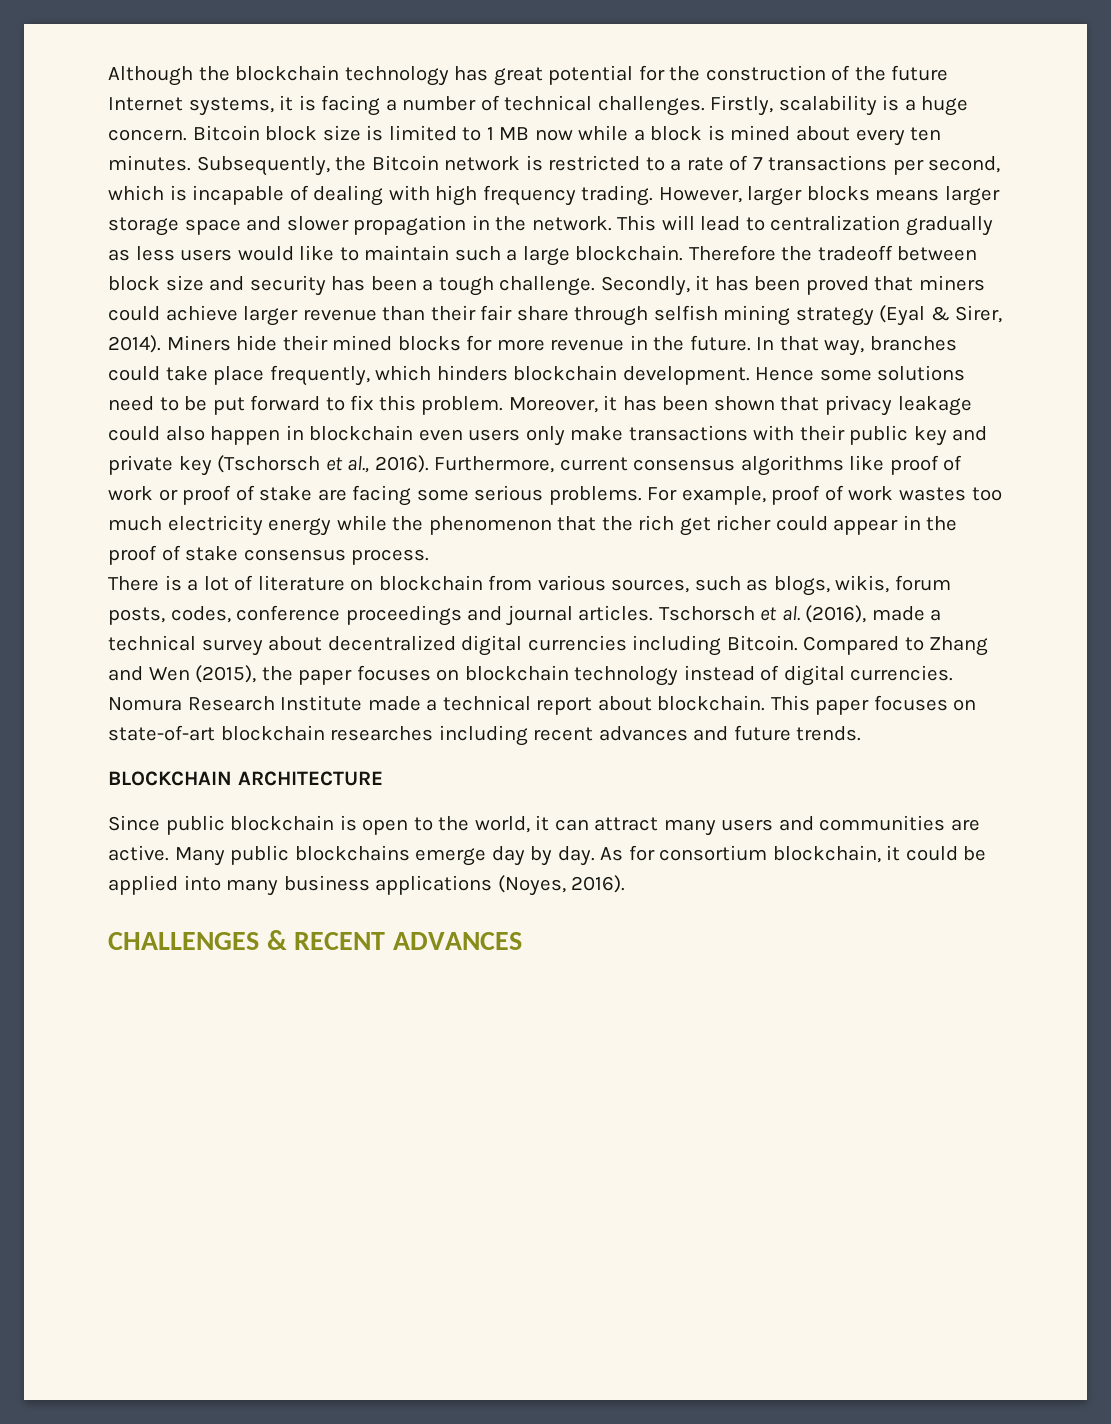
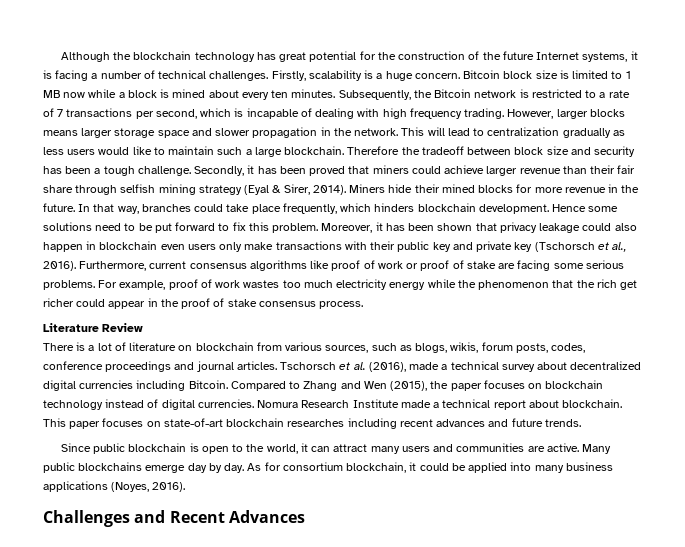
+ Literature Review
- BLOCKCHAIN ARCHITECTURE
- CHALLENGES & RECENT ADVANCES
+ Challenges and Recent Advances

